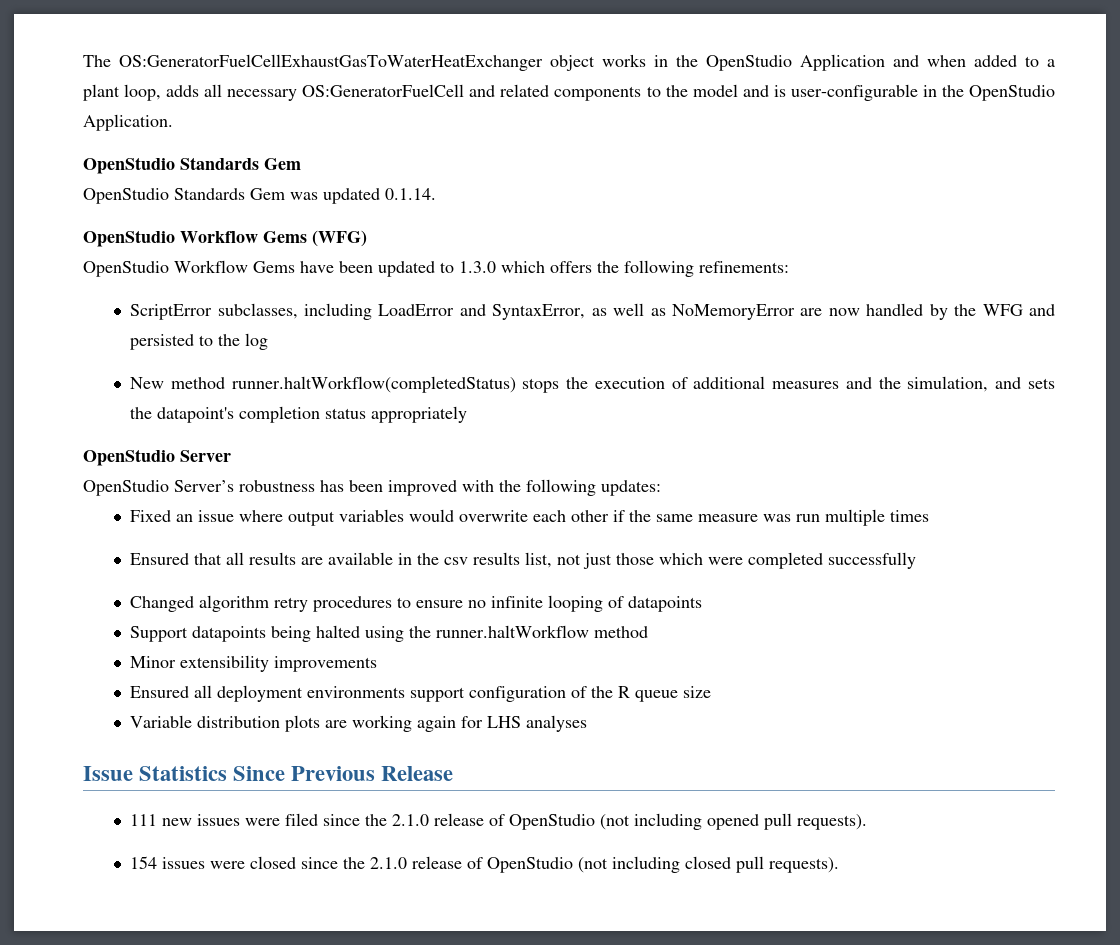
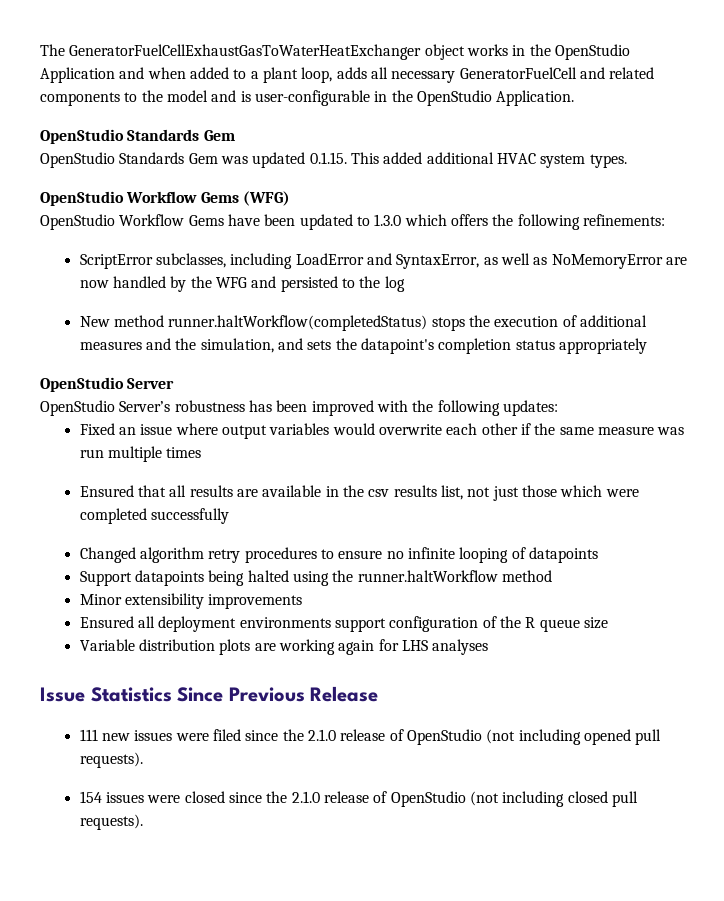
- The OS:GeneratorFuelCellExhaustGasToWaterHeatExchanger object works in the OpenStudio Application and when added to a plant loop, adds all necessary OS:GeneratorFuelCell and related components to the model and is user-configurable in the OpenStudio Application.
+ The GeneratorFuelCellExhaustGasToWaterHeatExchanger object works in the OpenStudio Application and when added to a plant loop, adds all necessary GeneratorFuelCell and related components to the model and is user-configurable in the OpenStudio Application.
- OpenStudio Standards Gem was updated 0.1.14.
+ OpenStudio Standards Gem was updated 0.1.15. This added additional HVAC system types.

